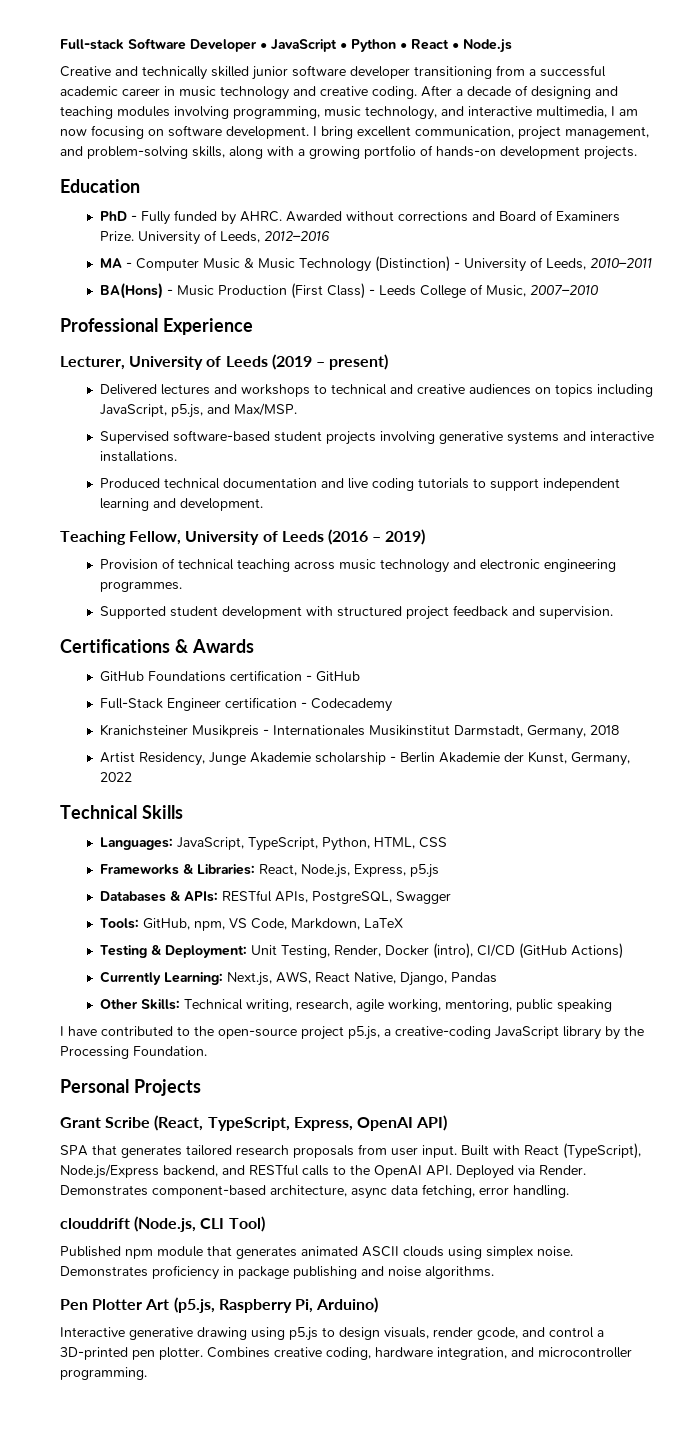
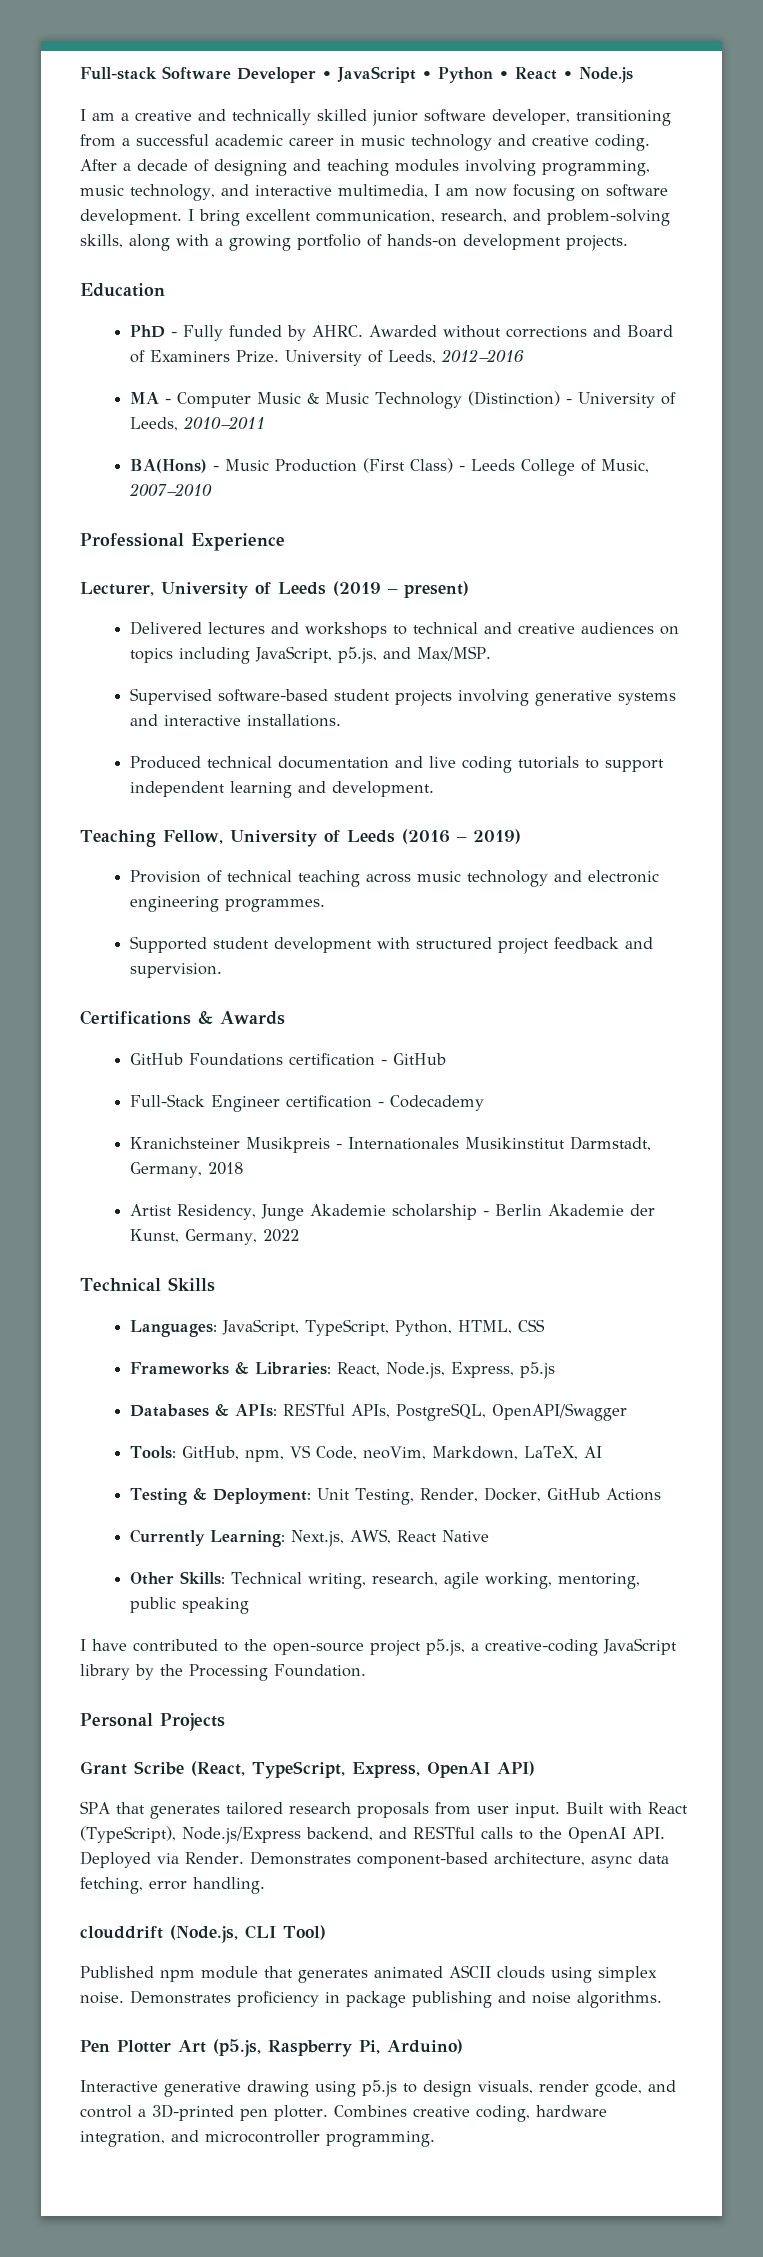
- Creative and technically skilled junior software developer transitioning from a successful academic career in music technology and creative coding.
+ I am a creative and technically skilled junior software developer, transitioning from a successful academic career in music technology and creative coding.
- I bring excellent communication, project management, and problem-solving skills, along with a growing portfolio of hands-on development projects.
+ I bring excellent communication, research, and problem-solving skills, along with a growing portfolio of hands-on development projects.
- Databases & APIs: RESTful APIs, PostgreSQL, Swagger
+ Databases & APIs: RESTful APIs, PostgreSQL, OpenAPI/Swagger
- Tools: GitHub, npm, VS Code, Markdown, LaTeX
+ Tools: GitHub, npm, VS Code, neoVim, Markdown, LaTeX, AI
- Testing & Deployment: Unit Testing, Render, Docker (intro), CI/CD (GitHub Actions)
+ Testing & Deployment: Unit Testing, Render, Docker, GitHub Actions
- Currently Learning: Next.js, AWS, React Native, Django, Pandas
+ Currently Learning: Next.js, AWS, React Native

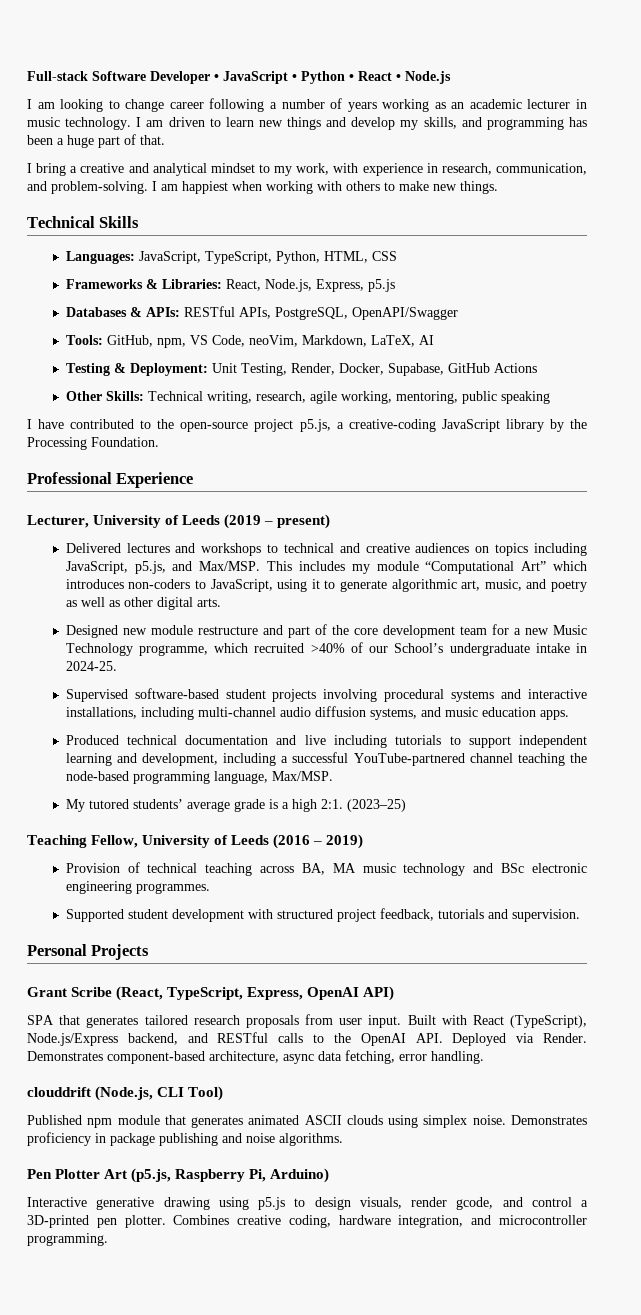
- I am a creative and technically skilled junior software developer, transitioning from a successful academic career in music technology and creative coding. After a decade of designing and teaching modules involving programming, music technology, and interactive multimedia, I am now focusing on software development. I bring excellent communication, research, and problem-solving skills, along with a growing portfolio of hands-on development projects.
- Education
- PhD - Fully funded by AHRC. Awarded without corrections and Board of Examiners Prize. University of Leeds, 2012–2016
- MA - Computer Music & Music Technology (Distinction) - University of Leeds, 2010–2011
- BA(Hons) - Music Production (First Class) - Leeds College of Music, 2007–2010
- Professional Experience
- Lecturer, University of Leeds (2019 – present)
- Delivered lectures and workshops to technical and creative audiences on topics including JavaScript, p5.js, and Max/MSP.
- Supervised software-based student projects involving generative systems and interactive installations.
- Produced technical documentation and live coding tutorials to support independent learning and development.
- Teaching Fellow, University of Leeds (2016 – 2019)
- Provision of technical teaching across music technology and electronic engineering programmes.
- Supported student development with structured project feedback and supervision.
- Certifications & Awards
- GitHub Foundations certification - GitHub
- Full-Stack Engineer certification - Codecademy
- Kranichsteiner Musikpreis - Internationales Musikinstitut Darmstadt, Germany, 2018
- Artist Residency, Junge Akademie scholarship - Berlin Akademie der Kunst, Germany, 2022
+ I am looking to change career following a number of years working as an academic lecturer in music technology. I am driven to learn new things and develop my skills, and programming has been a huge part of that.
+ I bring a creative and analytical mindset to my work, with experience in research, communication, and problem-solving. I am happiest when working with others to make new things.
- Testing & Deployment: Unit Testing, Render, Docker, GitHub Actions
+ Testing & Deployment: Unit Testing, Render, Docker, Supabase, GitHub Actions
- Currently Learning: Next.js, AWS, React Native
+ Professional Experience
+ Lecturer, University of Leeds (2019 – present)
+ Delivered lectures and workshops to technical and creative audiences on topics including JavaScript, p5.js, and Max/MSP. This includes my module “Computational Art” which introduces non-coders to JavaScript, using it to generate algorithmic art, music, and poetry as well as other digital arts.
+ Designed new module restructure and part of the core development team for a new Music Technology programme, which recruited >40% of our School’s undergraduate intake in 2024-25.
+ Supervised software-based student projects involving procedural systems and interactive installations, including multi-channel audio diffusion systems, and music education apps.
+ Produced technical documentation and live including tutorials to support independent learning and development, including a successful YouTube-partnered channel teaching the node-based programming language, Max/MSP.
+ My tutored students’ average grade is a high 2:1. (2023–25)
+ Teaching Fellow, University of Leeds (2016 – 2019)
+ Provision of technical teaching across BA, MA music technology and BSc electronic engineering programmes.
+ Supported student development with structured project feedback, tutorials and supervision.

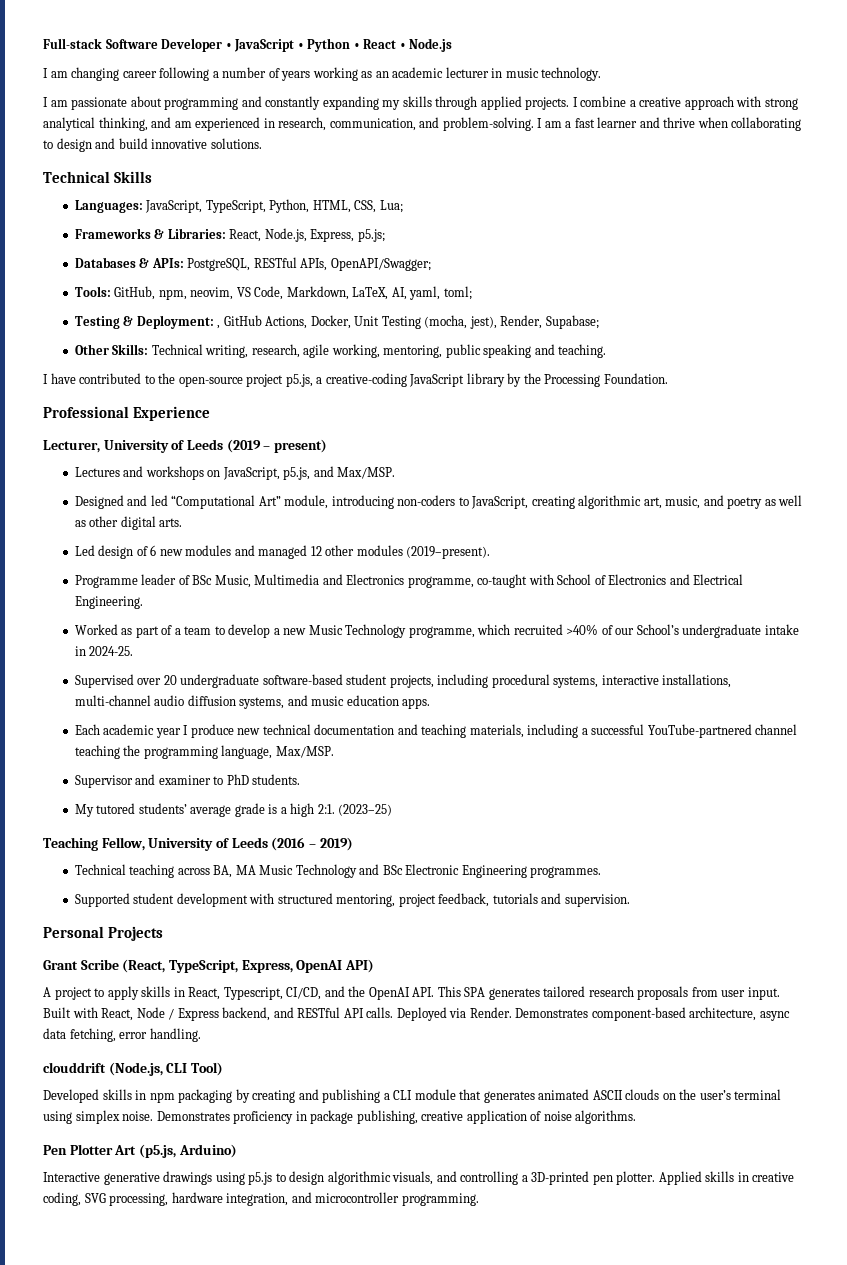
- I am looking to change career following a number of years working as an academic lecturer in music technology. I am driven to learn new things and develop my skills, and programming has been a huge part of that.
- I bring a creative and analytical mindset to my work, with experience in research, communication, and problem-solving.
+ I am changing career following a number of years working as an academic lecturer in music technology.
+ I am passionate about programming and constantly expanding my skills through applied projects. I combine a creative approach with strong analytical thinking, and am experienced in research, communication, and problem-solving.
- I am happiest when working with others to make new things.
+ I am a fast learner and thrive when collaborating to design and build innovative solutions.
- Languages: JavaScript, TypeScript, Python, HTML, CSS
+ Languages: JavaScript, TypeScript, Python, HTML, CSS, Lua;
- Frameworks & Libraries: React, Node.js, Express, p5.js
+ Frameworks & Libraries: React, Node.js, Express, p5.js;
- Databases & APIs: RESTful APIs, PostgreSQL, OpenAPI/Swagger
+ Databases & APIs: PostgreSQL, RESTful APIs, OpenAPI/Swagger;
- Tools: GitHub, npm, VS Code, neoVim, Markdown, LaTeX, AI
+ Tools: GitHub, npm, neovim, VS Code, Markdown, LaTeX, AI, yaml, toml;
- Testing & Deployment: Unit Testing, Render, Docker, Supabase, GitHub Actions
+ Testing & Deployment: , GitHub Actions, Docker, Unit Testing (mocha, jest), Render, Supabase;
- Other Skills: Technical writing, research, agile working, mentoring, public speaking
+ Other Skills: Technical writing, research, agile working, mentoring, public speaking and teaching.
- Delivered lectures and workshops to technical and creative audiences on topics including JavaScript, p5.js, and Max/MSP. This includes my module “Computational Art” which introduces non-coders to JavaScript, using it to generate algorithmic art, music, and poetry as well as other digital arts.
+ Lectures and workshops on JavaScript, p5.js, and Max/MSP.
+ Designed and led “Computational Art” module, introducing non-coders to JavaScript, creating algorithmic art, music, and poetry as well as other digital arts.
- Designed new module restructure and part of the core development team for a new Music Technology programme, which recruited >40% of our School’s undergraduate intake in 2024-25.
+ Led design of 6 new modules and managed 12 other modules (2019–present).
+ Programme leader of BSc Music, Multimedia and Electronics programme, co-taught with School of Electronics and Electrical Engineering.
+ Worked as part of a team to develop a new Music Technology programme, which recruited >40% of our School’s undergraduate intake in 2024-25.
- Supervised software-based student projects involving procedural systems and interactive installations, including multi-channel audio diffusion systems, and music education apps.
+ Supervised over 20 undergraduate software-based student projects, including procedural systems, interactive installations, multi-channel audio diffusion systems, and music education apps.
- Produced technical documentation and live including tutorials to support independent learning and development, including a successful YouTube-partnered channel teaching the node-based programming language, Max/MSP.
+ Each academic year I produce new technical documentation and teaching materials, including a successful YouTube-partnered channel teaching the programming language, Max/MSP.
+ Supervisor and examiner to PhD students.
- Provision of technical teaching across BA, MA music technology and BSc electronic engineering programmes.
+ Technical teaching across BA, MA Music Technology and BSc Electronic Engineering programmes.
- Supported student development with structured project feedback, tutorials and supervision.
+ Supported student development with structured mentoring, project feedback, tutorials and supervision.
- SPA that generates tailored research proposals from user input.
+ A project to apply skills in React, Typescript, CI/CD, and the OpenAI API. This SPA generates tailored research proposals from user input.
- Built with React (TypeScript), Node.js/Express backend, and RESTful calls to the OpenAI API. Deployed via Render.
+ Built with React, Node / Express backend, and RESTful API calls. Deployed via Render.
- Published npm module that generates animated ASCII clouds using simplex noise.
+ Developed skills in npm packaging by creating and publishing a CLI module that generates animated ASCII clouds on the user’s terminal using simplex noise.
- Demonstrates proficiency in package publishing and noise algorithms.
+ Demonstrates proficiency in package publishing, creative application of noise algorithms.
- Pen Plotter Art (p5.js, Raspberry Pi, Arduino)
+ Pen Plotter Art (p5.js, Arduino)
- Interactive generative drawing using p5.js to design visuals, render gcode, and control a 3D-printed pen plotter. Combines creative coding, hardware integration, and microcontroller programming.
+ Interactive generative drawings using p5.js to design algorithmic visuals, and controlling a 3D-printed pen plotter. Applied skills in creative coding, SVG processing, hardware integration, and microcontroller programming.

